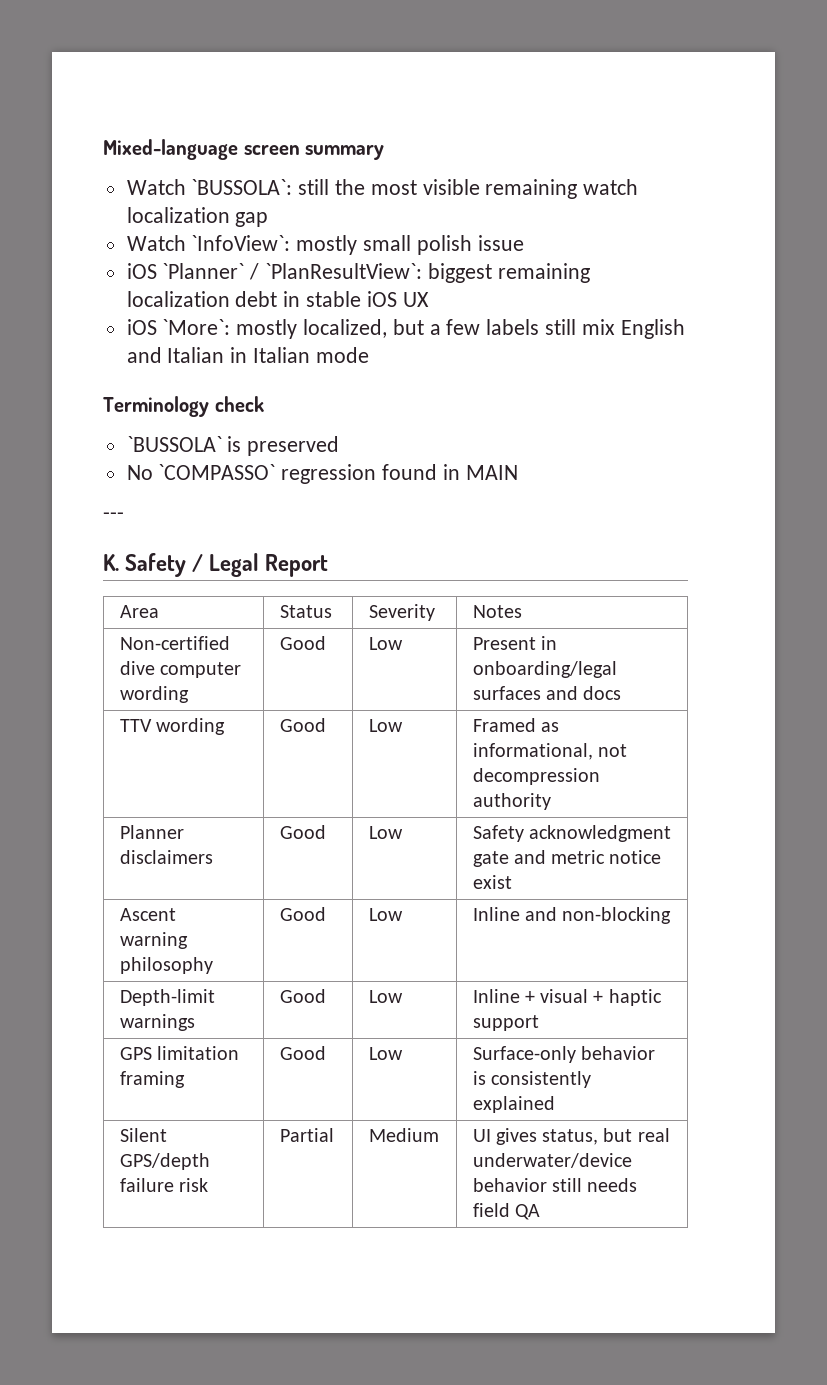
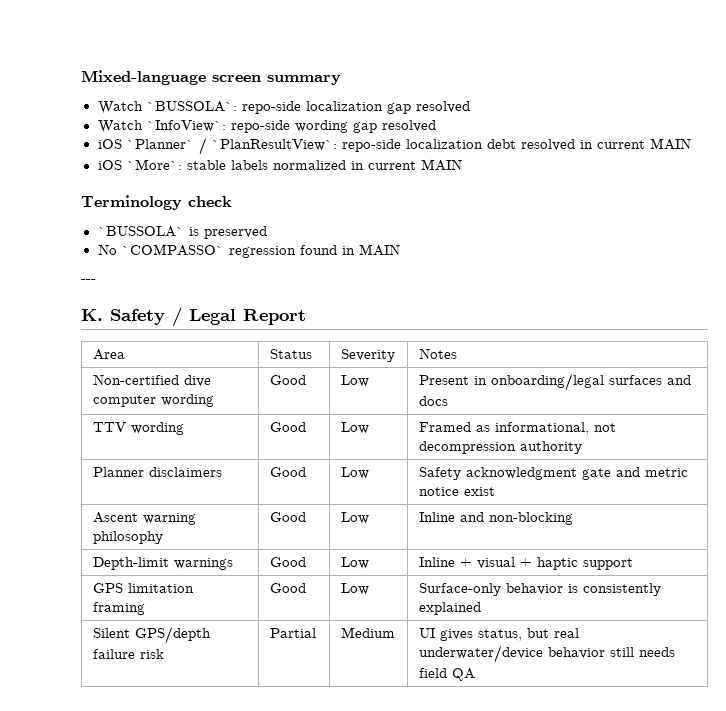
- Watch `BUSSOLA`: still the most visible remaining watch localization gap
+ Watch `BUSSOLA`: repo-side localization gap resolved
- Watch `InfoView`: mostly small polish issue
+ Watch `InfoView`: repo-side wording gap resolved
- iOS `Planner` / `PlanResultView`: biggest remaining localization debt in stable iOS UX
- iOS `More`: mostly localized, but a few labels still mix English and Italian in Italian mode
+ iOS `Planner` / `PlanResultView`: repo-side localization debt resolved in current MAIN
+ iOS `More`: stable labels normalized in current MAIN

